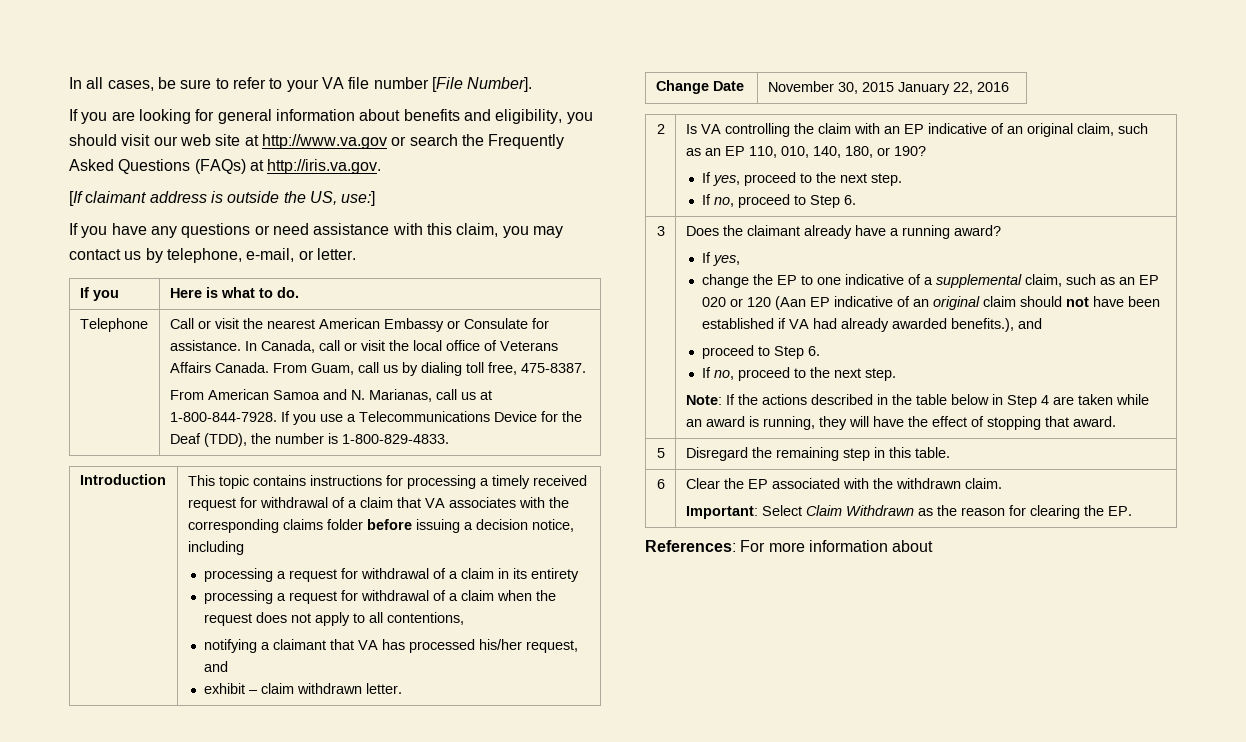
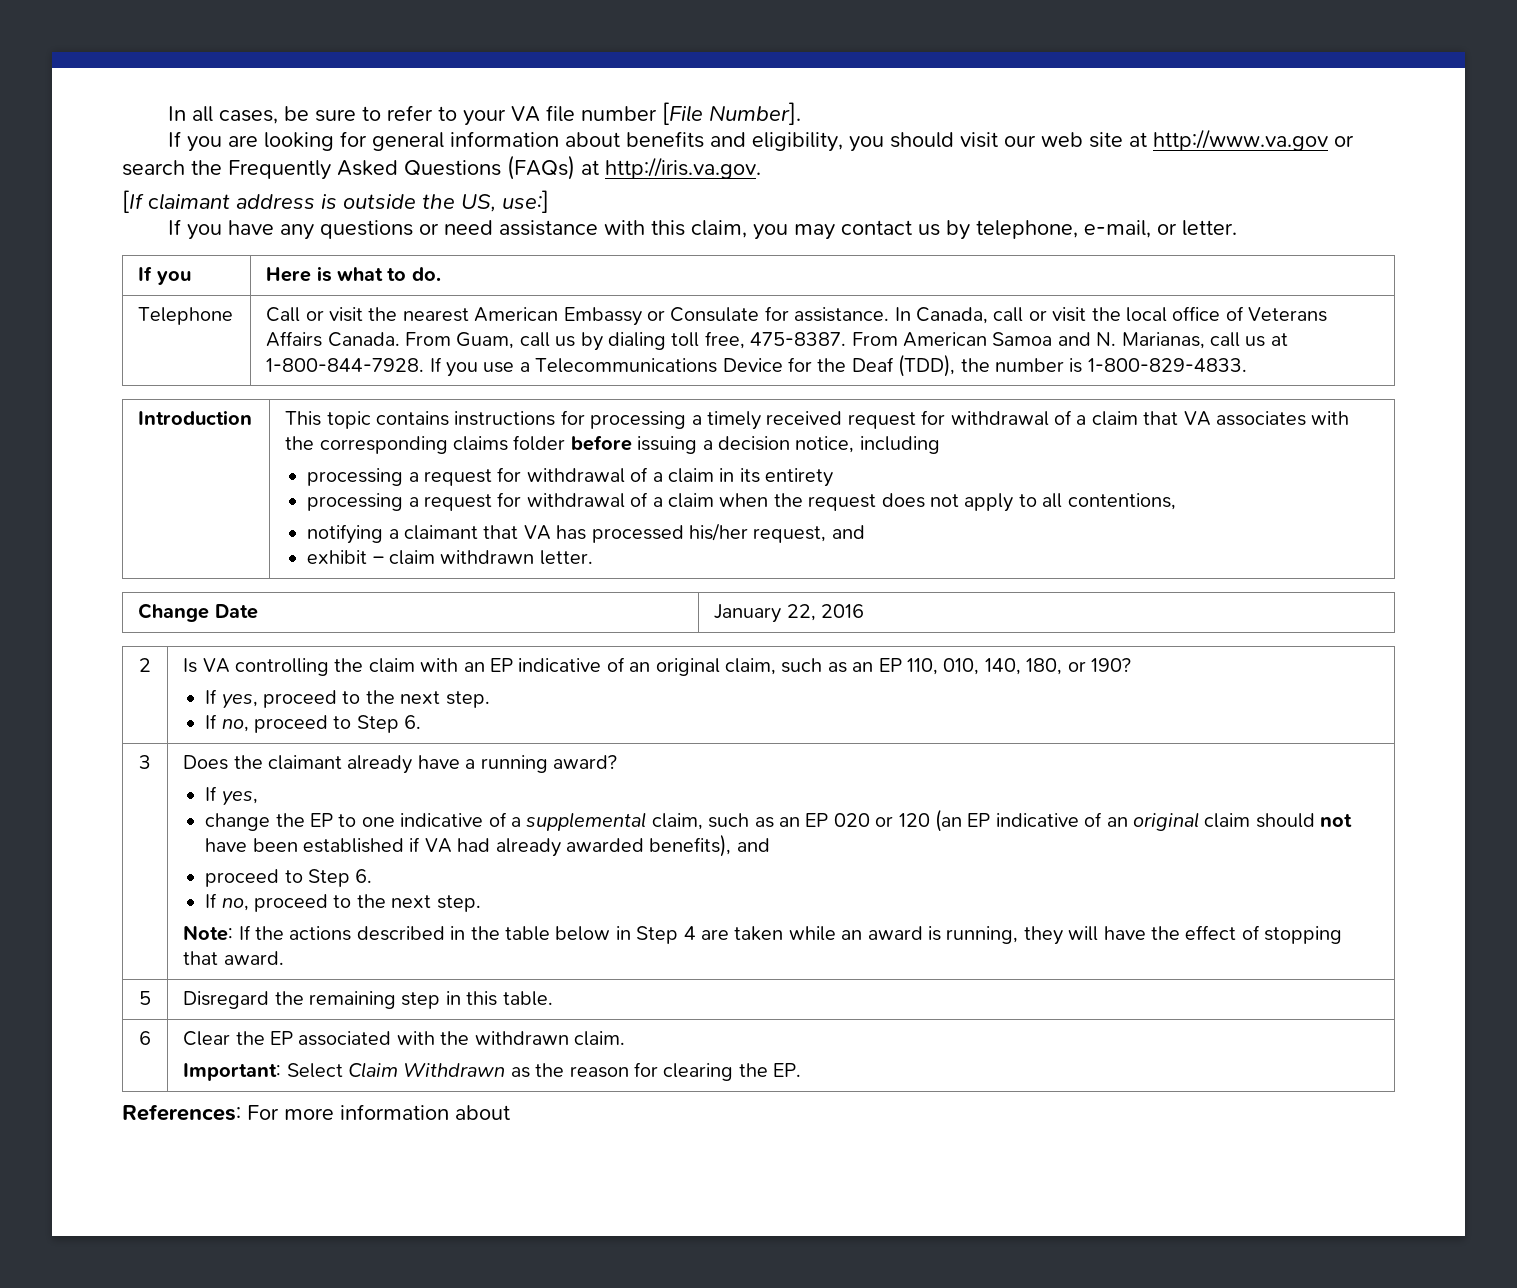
- From Guam, call us by dialing toll free, 475-8387.
- From American Samoa and N. Marianas, call us at 1-800-844-7928.
+ From Guam, call us by dialing toll free, 475-8387. From American Samoa and N. Marianas, call us at 1-800-844-7928.
- Change Date | November 30, 2015 January 22, 2016
+ Change Date | January 22, 2016
- change the EP to one indicative of a supplemental claim, such as an EP 020 or 120 (Aan EP indicative of an original claim should not have been established if VA had already awarded benefits.), and
+ change the EP to one indicative of a supplemental claim, such as an EP 020 or 120 (an EP indicative of an original claim should not have been established if VA had already awarded benefits), and

